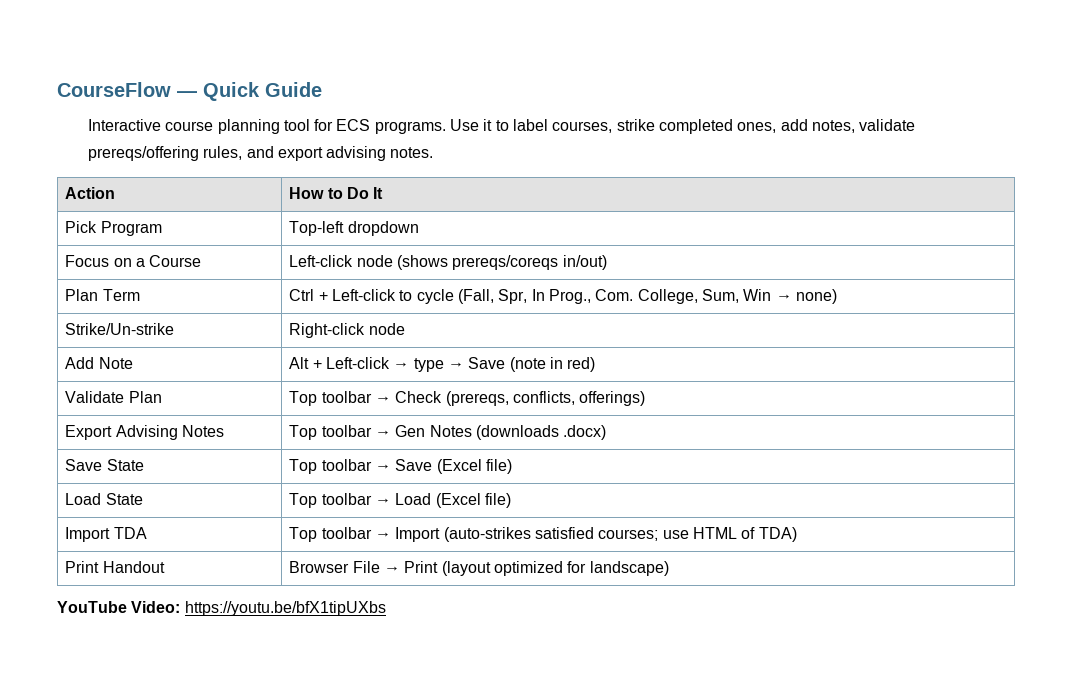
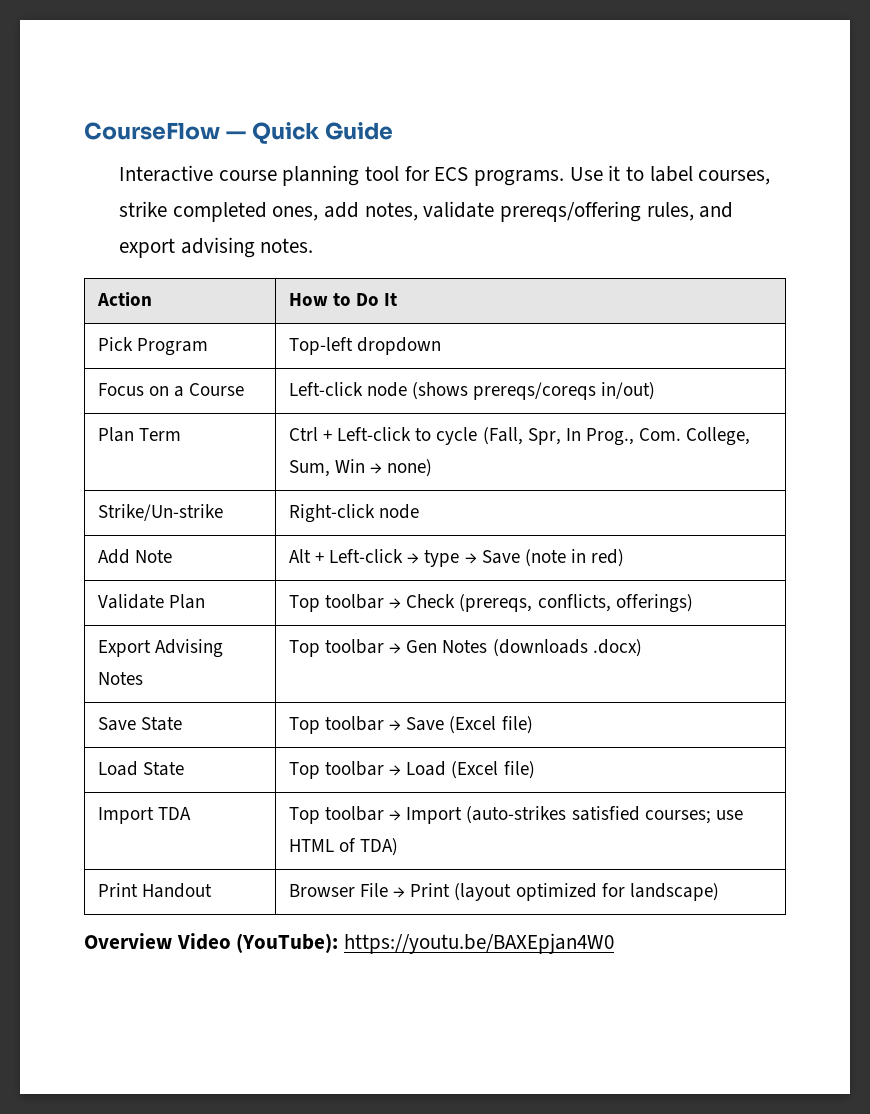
- YouTube Video: https://youtu.be/bfX1tipUXbs
+ Overview Video (YouTube): https://youtu.be/BAXEpjan4W0

